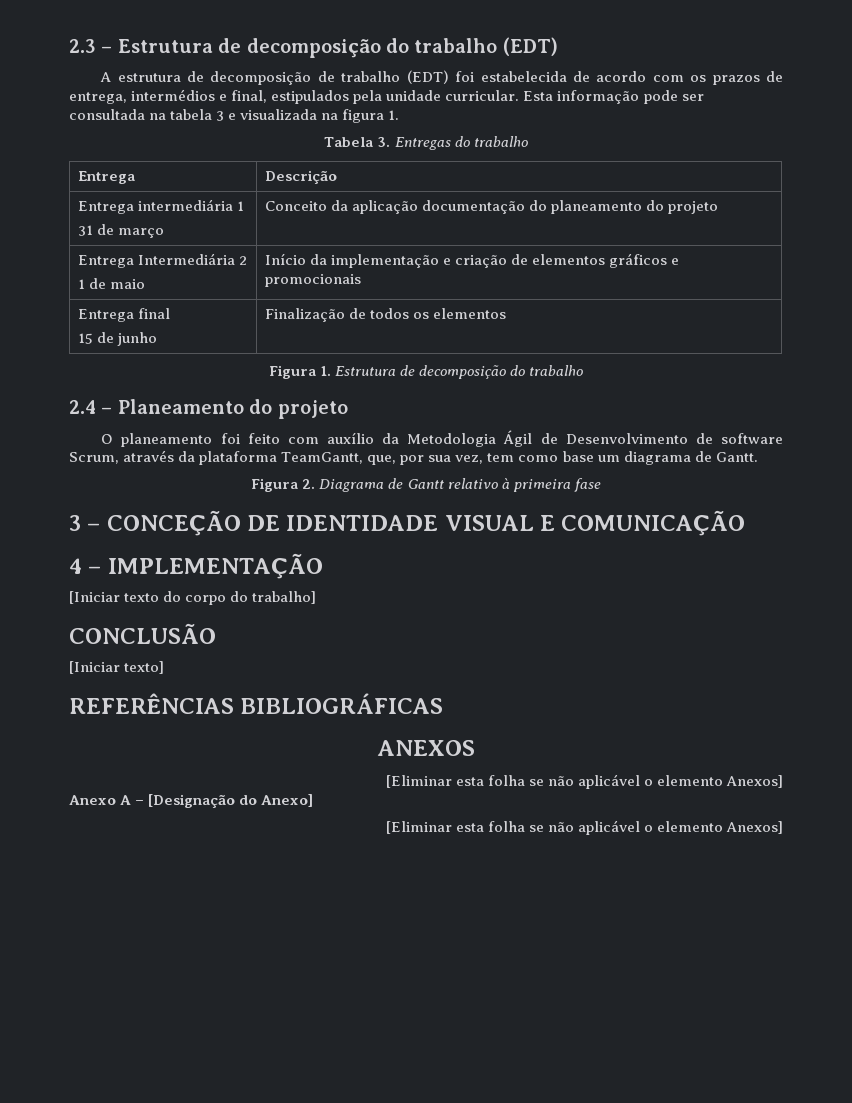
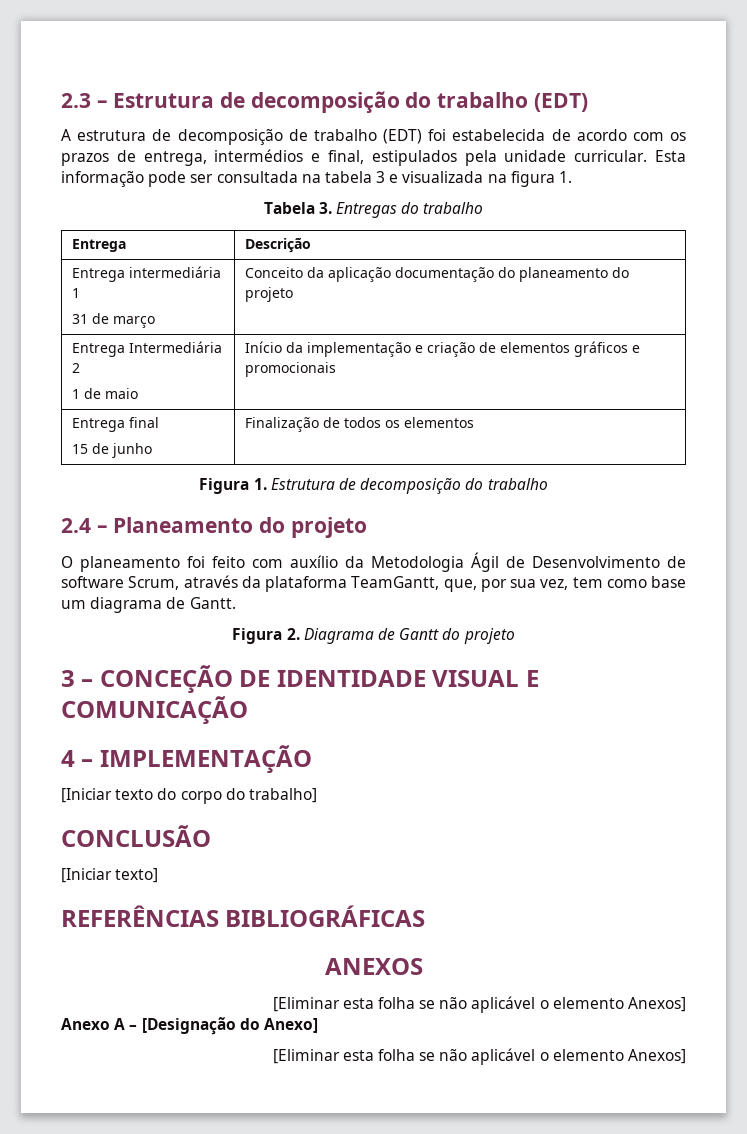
- Figura 2. Diagrama de Gantt relativo à primeira fase
+ Figura 2. Diagrama de Gantt do projeto

